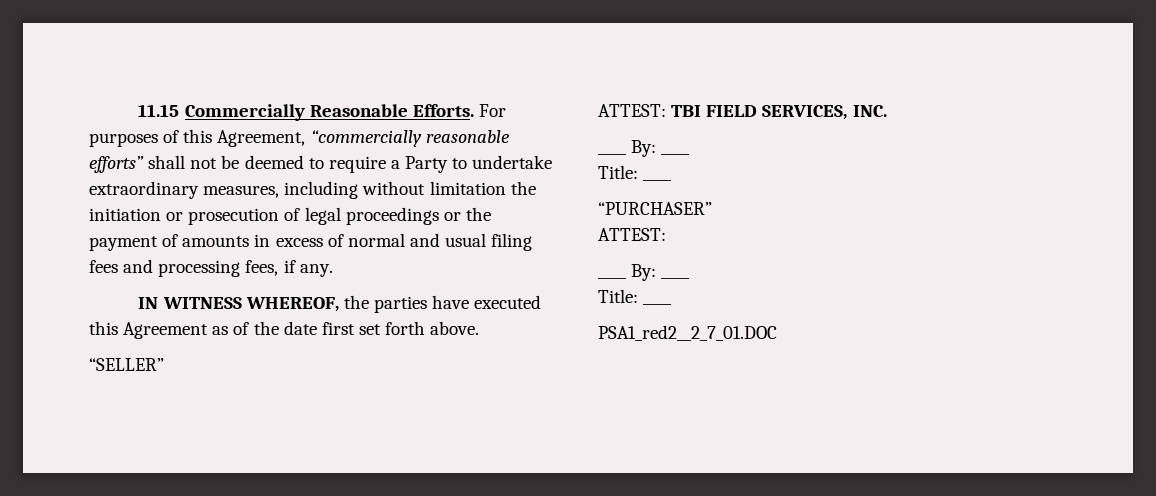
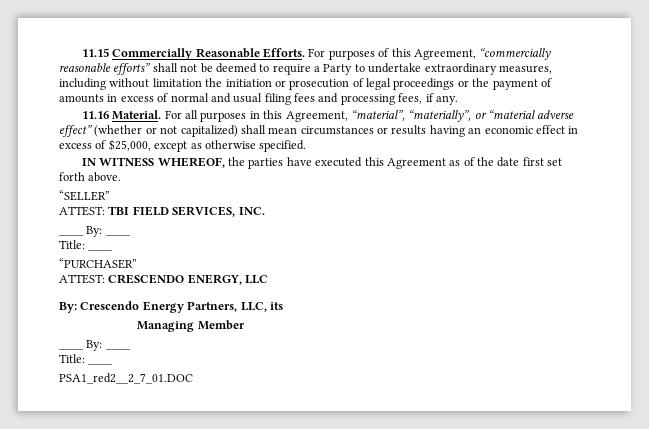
+ 11.16 Material. For all purposes in this Agreement, “material”, “materially”, or “material adverse effect” (whether or not capitalized) shall mean circumstances or results having an economic effect in excess of $25,000, except as otherwise specified.
  “PURCHASER”
- ATTEST:
+ ATTEST: CRESCENDO ENERGY, LLC
+ By: Crescendo Energy Partners, LLC, its
+ Managing Member

